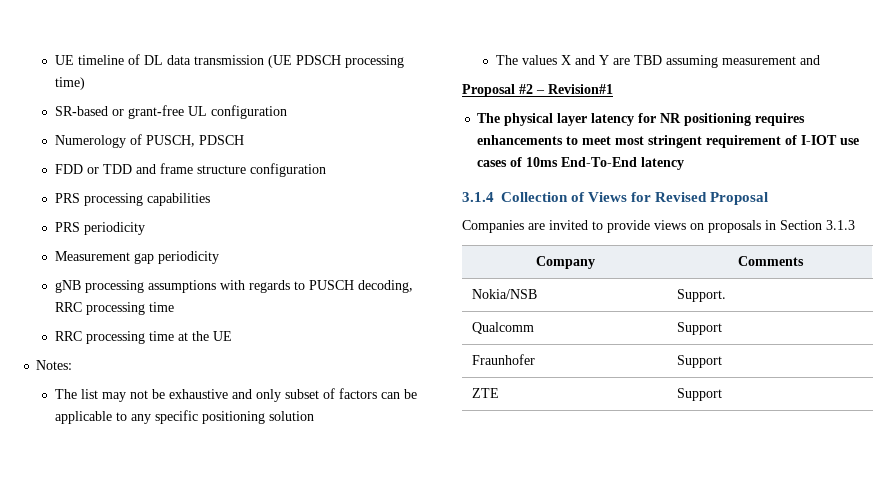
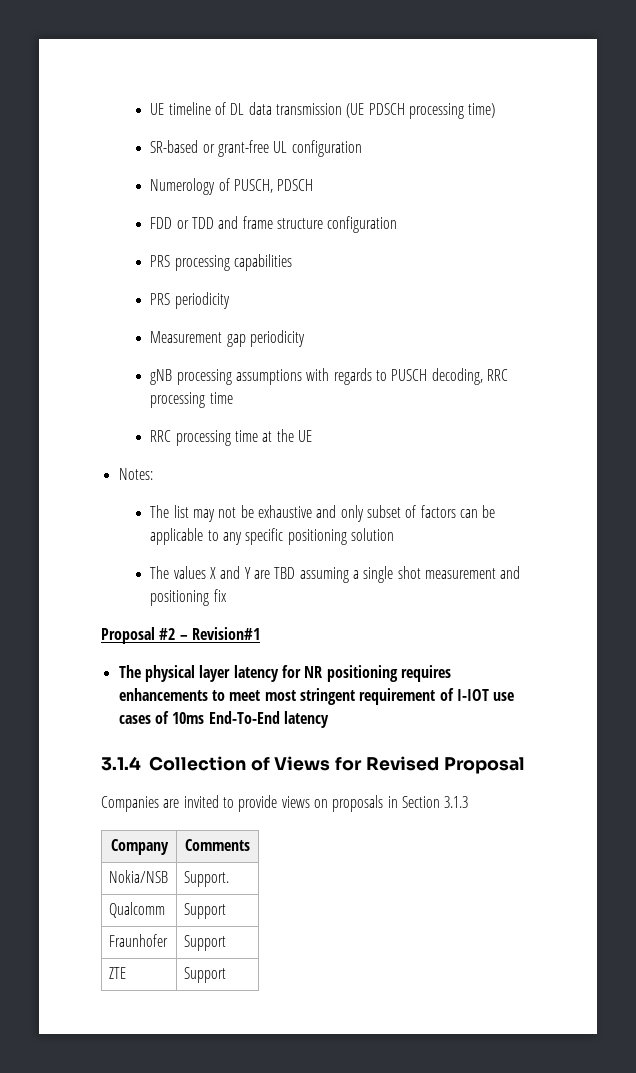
- The values X and Y are TBD assuming measurement and
+ The values X and Y are TBD assuming a single shot measurement and positioning fix

